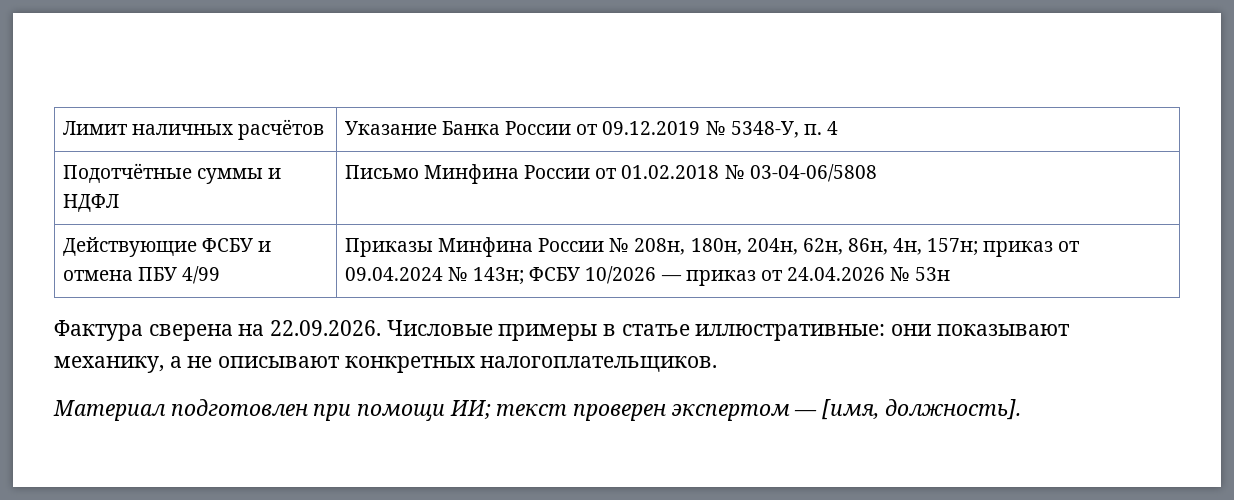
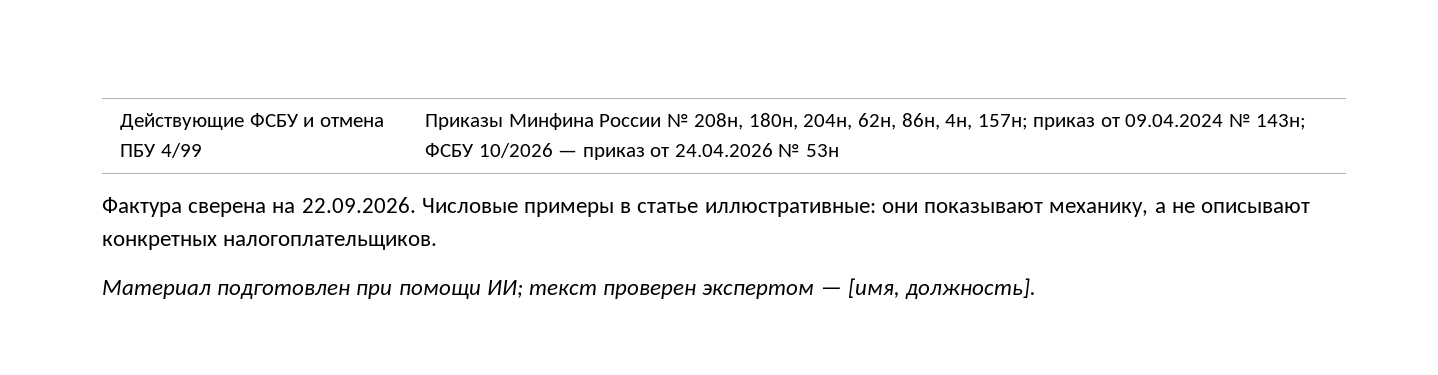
- Лимит наличных расчётов | Указание Банка России от 09.12.2019 № 5348-У, п. 4
- Подотчётные суммы и НДФЛ | Письмо Минфина России от 01.02.2018 № 03-04-06/5808

